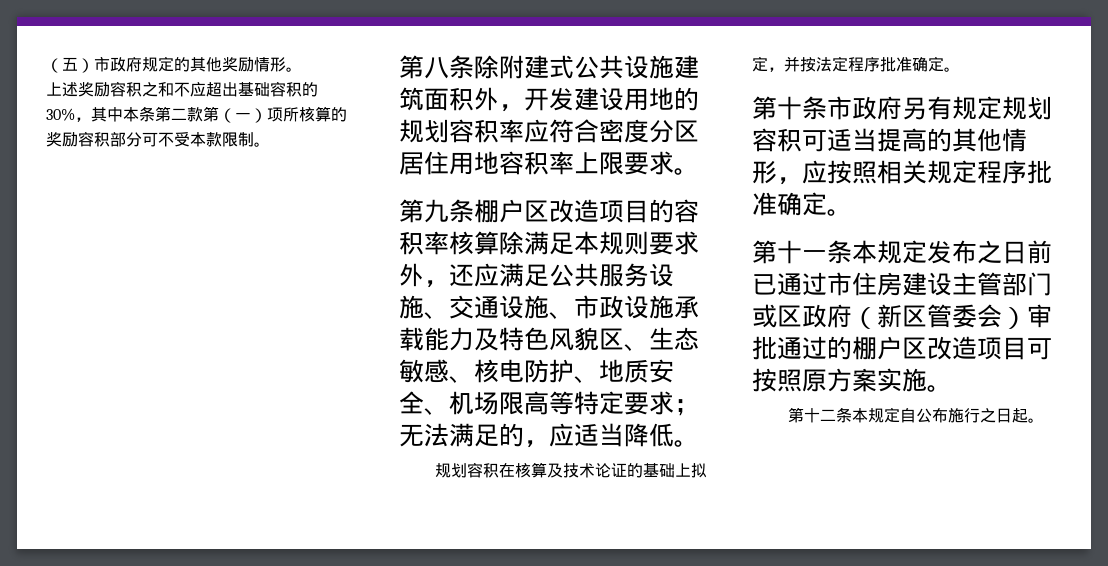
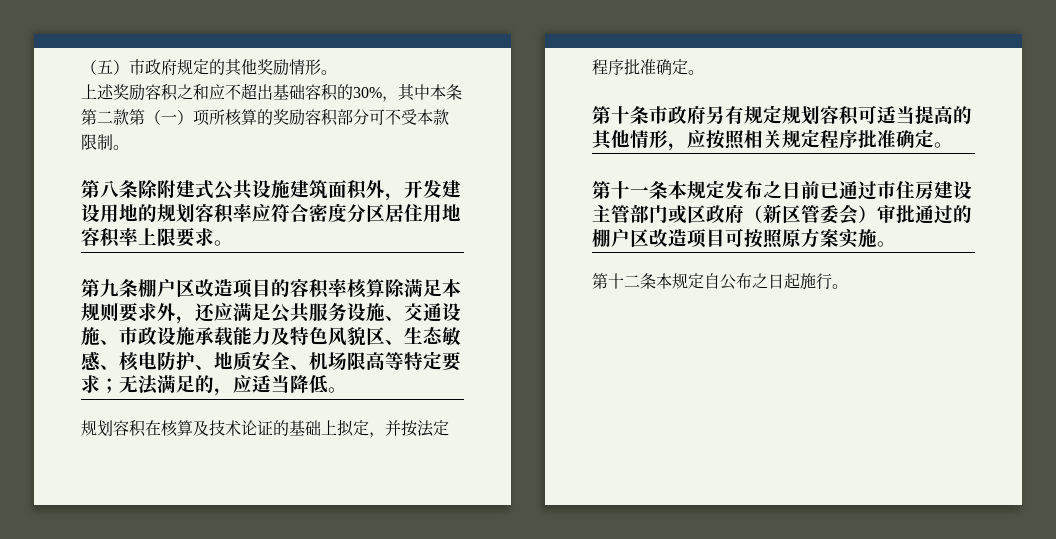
- 上述奖励容积之和不应超出基础容积的30%，其中本条第二款第（一）项所核算的奖励容积部分可不受本款限制。
+ 上述奖励容积之和应不超出基础容积的30%，其中本条第二款第（一）项所核算的奖励容积部分可不受本款限制。
- 第十二条本规定自公布施行之日起。
+ 第十二条本规定自公布之日起施行。

